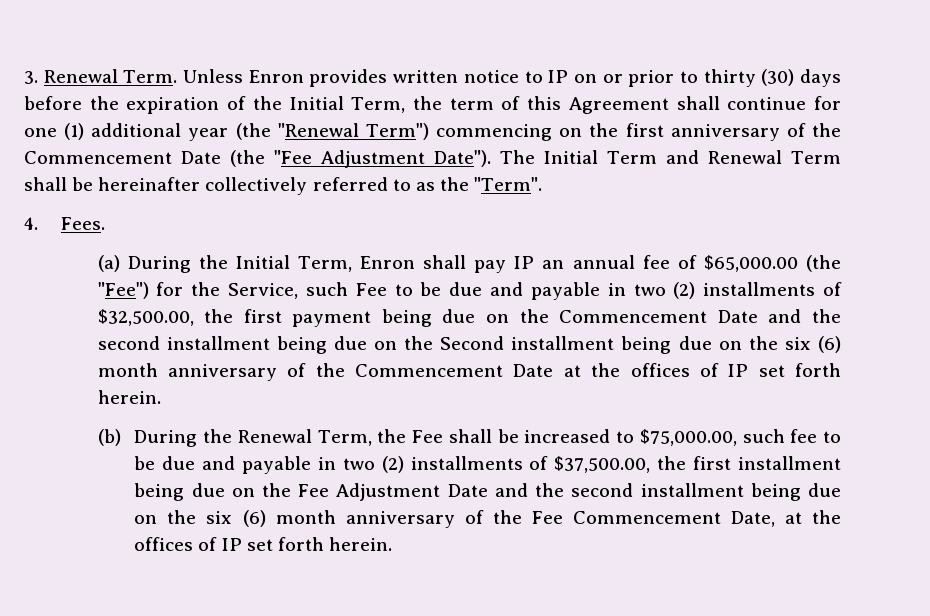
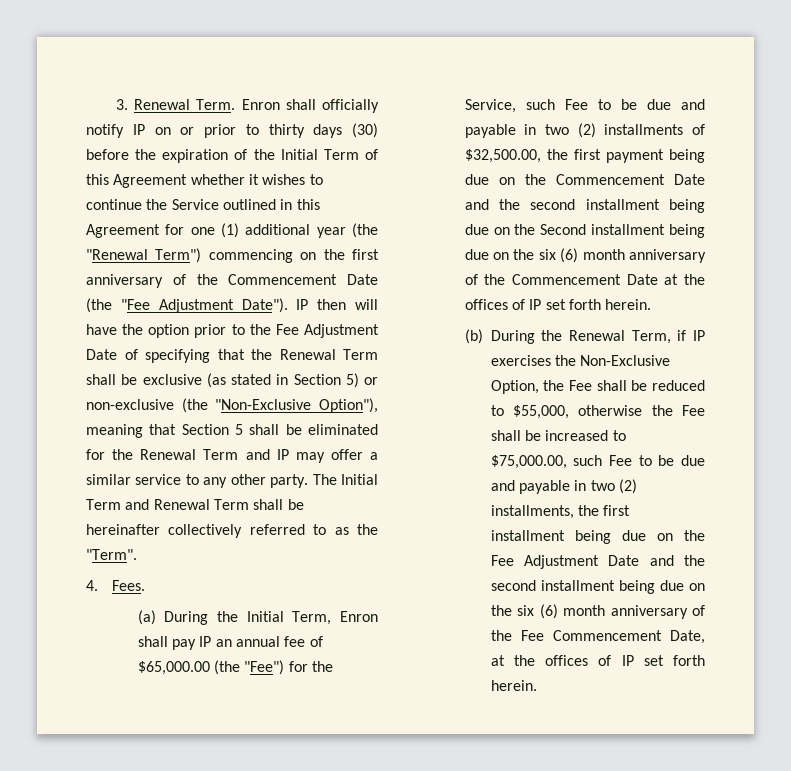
- Unless Enron provides written notice to IP on or prior to thirty (30) days before the expiration of the Initial Term, the term of this Agreement shall continue for one (1) additional year (the "Renewal Term") commencing on the first anniversary of the Commencement Date (the "Fee Adjustment Date").
+ Enron shall officially notify IP on or prior to thirty days (30) before the expiration of the Initial Term of this Agreement whether it wishes to continue the Service outlined in this Agreement for one (1) additional year (the "Renewal Term") commencing on the first anniversary of the Commencement Date (the "Fee Adjustment Date").
+ IP then will have the option prior to the Fee Adjustment Date of specifying that the Renewal Term shall be exclusive (as stated in Section 5) or non-exclusive (the "Non-Exclusive Option"), meaning that Section 5 shall be eliminated for the Renewal Term and IP may offer a similar service to any other party.
- (b) During the Renewal Term, the Fee shall be increased to $75,000.00, such fee to be due and payable in two (2) installments of $37,500.00, the first installment being due on the Fee Adjustment Date and the second installment being due on the six (6) month anniversary of the Fee Commencement Date, at the offices of IP set forth herein.
+ (b) During the Renewal Term, if IP exercises the Non-Exclusive Option, the Fee shall be reduced to $55,000, otherwise the Fee shall be increased to $75,000.00, such Fee to be due and payable in two (2) installments, the first installment being due on the Fee Adjustment Date and the second installment being due on the six (6) month anniversary of the Fee Commencement Date, at the offices of IP set forth herein.

